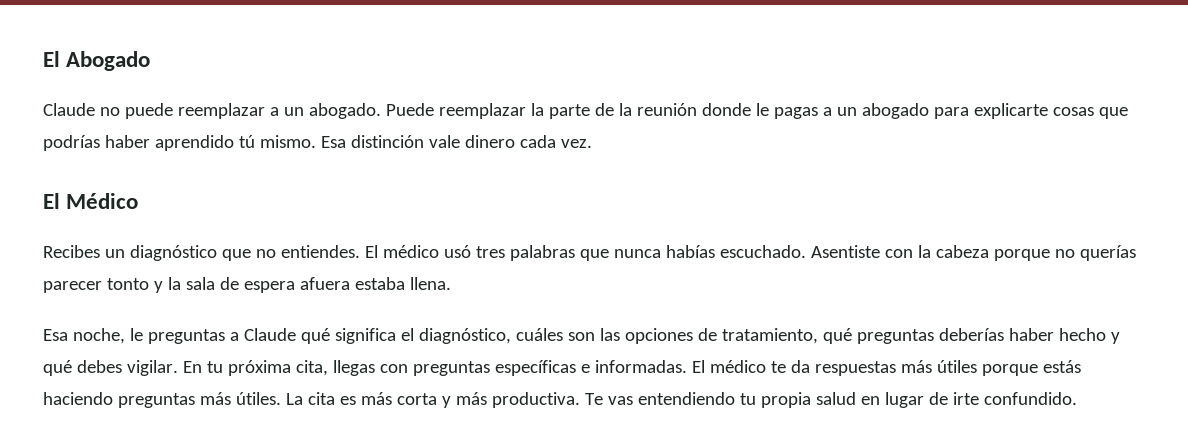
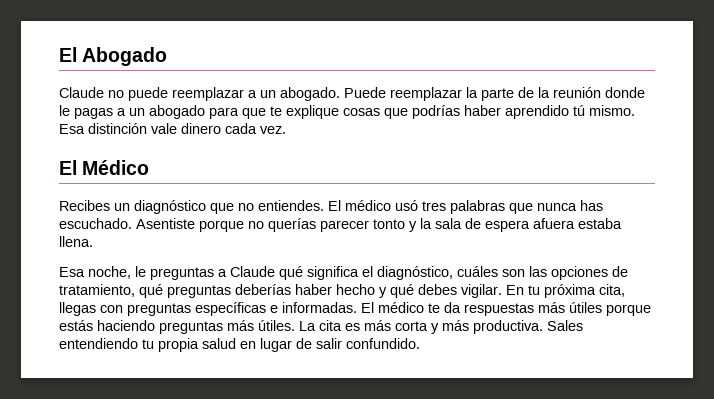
- Puede reemplazar la parte de la reunión donde le pagas a un abogado para explicarte cosas que podrías haber aprendido tú mismo.
+ Puede reemplazar la parte de la reunión donde le pagas a un abogado para que te explique cosas que podrías haber aprendido tú mismo.
- El médico usó tres palabras que nunca habías escuchado.
+ El médico usó tres palabras que nunca has escuchado.
- Asentiste con la cabeza porque no querías parecer tonto y la sala de espera afuera estaba llena.
+ Asentiste porque no querías parecer tonto y la sala de espera afuera estaba llena.
- Te vas entendiendo tu propia salud en lugar de irte confundido.
+ Sales entendiendo tu propia salud en lugar de salir confundido.

